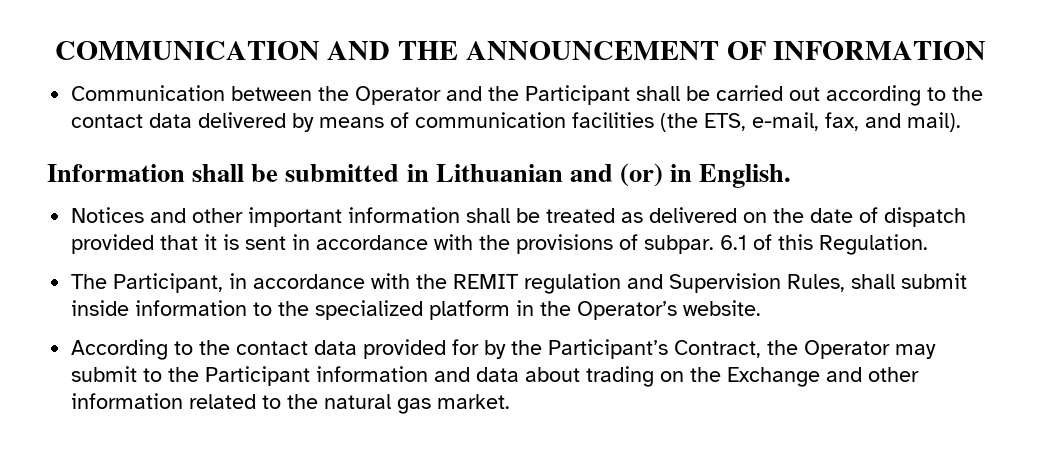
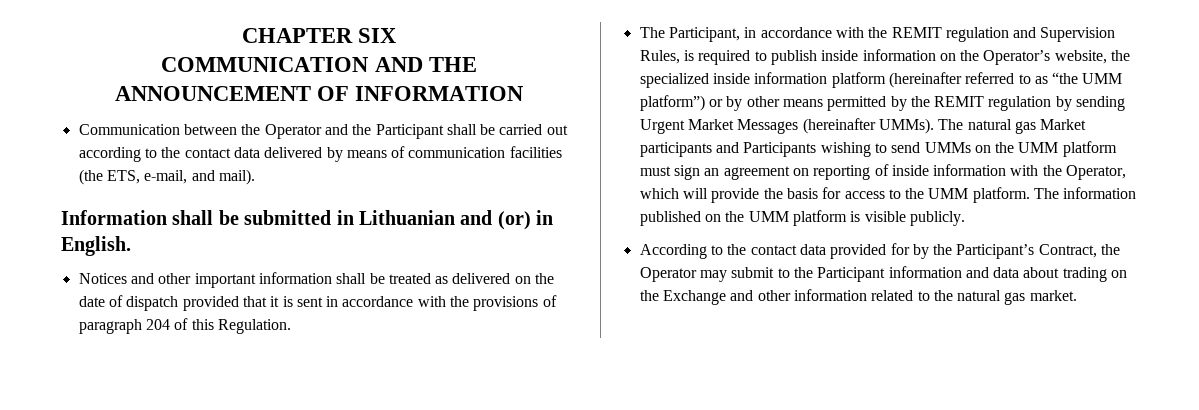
+ CHAPTER SIX
- Communication between the Operator and the Participant shall be carried out according to the contact data delivered by means of communication facilities (the ETS, e-mail, fax, and mail).
+ Communication between the Operator and the Participant shall be carried out according to the contact data delivered by means of communication facilities (the ETS, e-mail, and mail).
- Notices and other important information shall be treated as delivered on the date of dispatch provided that it is sent in accordance with the provisions of subpar. 6.1 of this Regulation.
+ Notices and other important information shall be treated as delivered on the date of dispatch provided that it is sent in accordance with the provisions of paragraph 204 of this Regulation.
- The Participant, in accordance with the REMIT regulation and Supervision Rules, shall submit inside information to the specialized platform in the Operator’s website.
+ The Participant, in accordance with the REMIT regulation and Supervision Rules, is required to publish inside information on the Operator’s website, the specialized inside information platform (hereinafter referred to as “the UMM platform”) or by other means permitted by the REMIT regulation by sending Urgent Market Messages (hereinafter UMMs). The natural gas Market participants and Participants wishing to send UMMs on the UMM platform must sign an agreement on reporting of inside information with the Operator, which will provide the basis for access to the UMM platform. The information published on the UMM platform is visible publicly.

